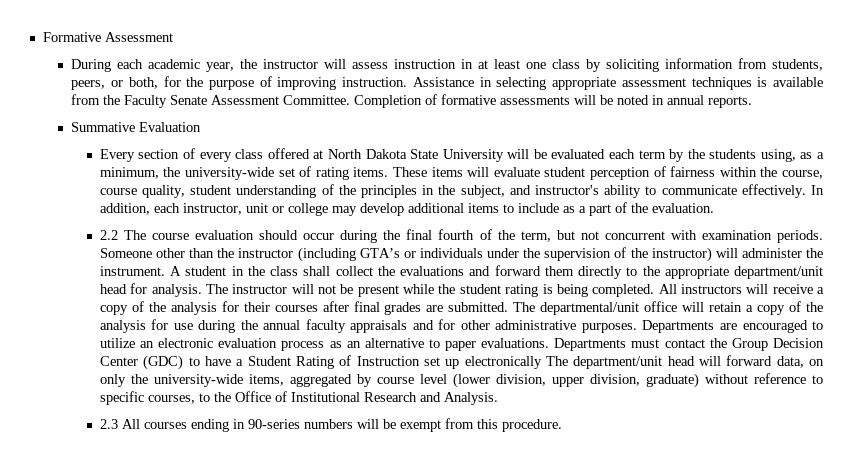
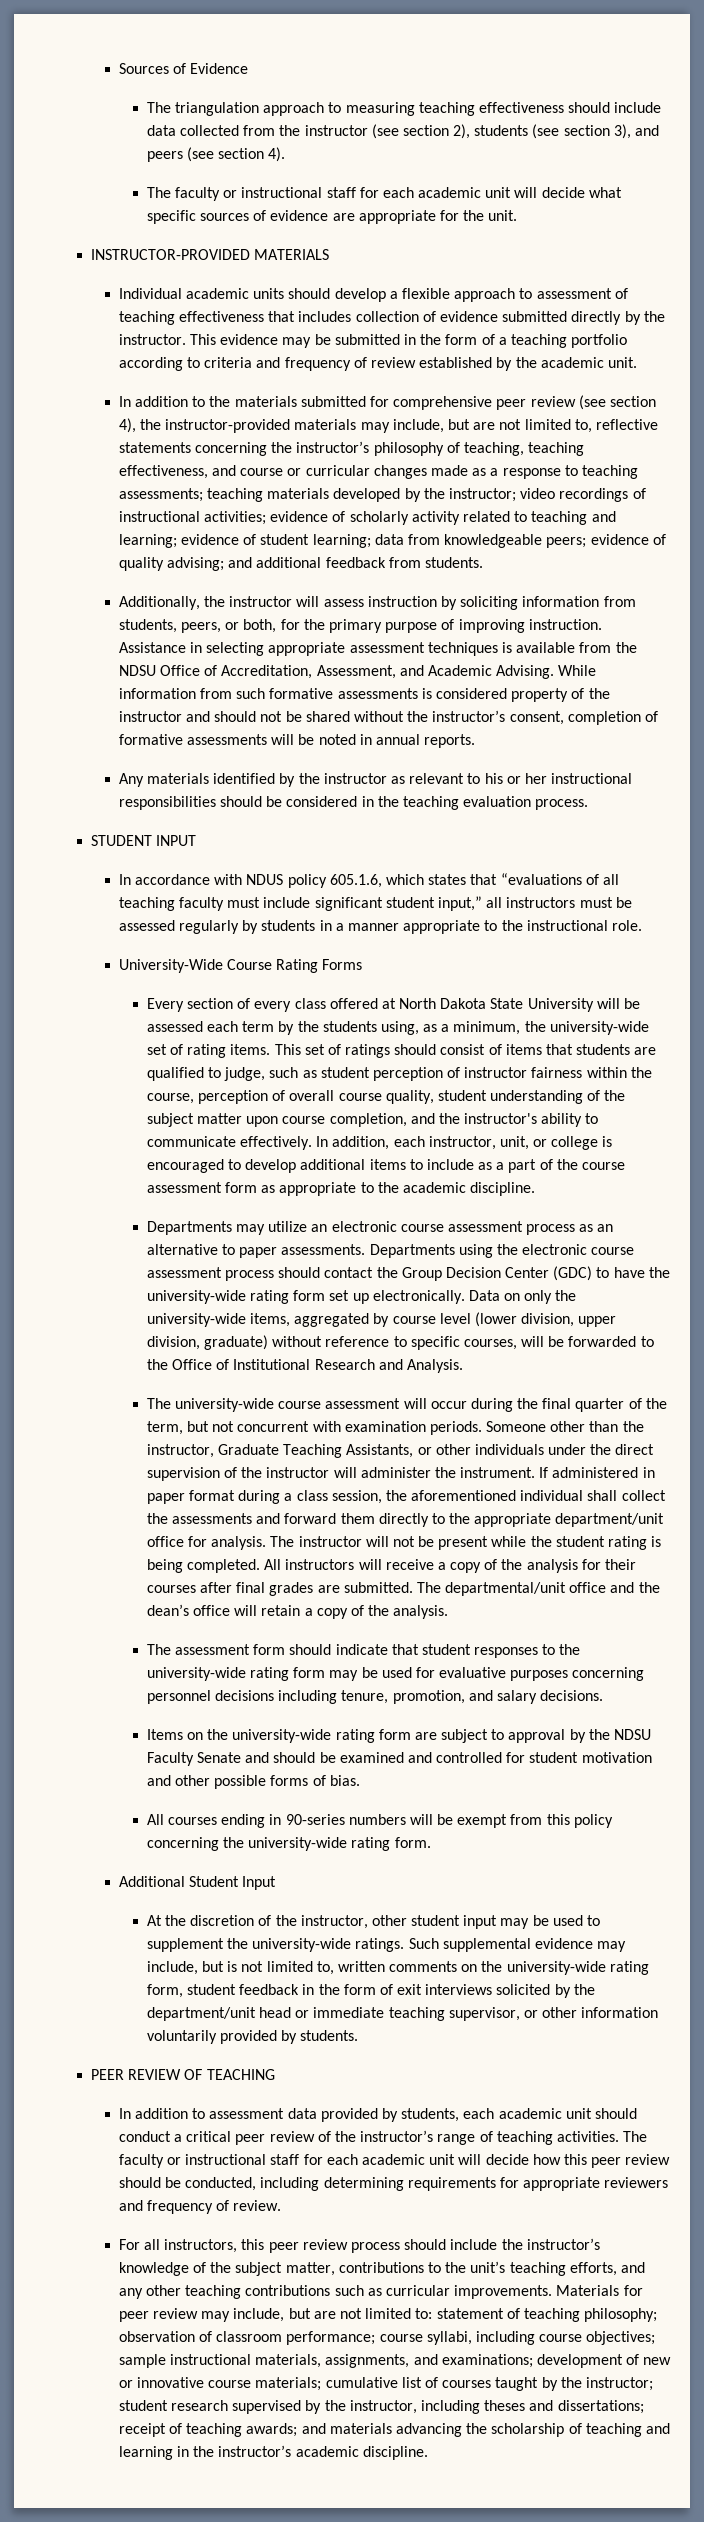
- Formative Assessment
- During each academic year, the instructor will assess instruction in at least one class by soliciting information from students, peers, or both, for the purpose of improving instruction.
+ Sources of Evidence
+ The triangulation approach to measuring teaching effectiveness should include data collected from the instructor (see section 2), students (see section 3), and peers (see section 4).
+ The faculty or instructional staff for each academic unit will decide what specific sources of evidence are appropriate for the unit.
+ INSTRUCTOR-PROVIDED MATERIALS
+ Individual academic units should develop a flexible approach to assessment of teaching effectiveness that includes collection of evidence submitted directly by the instructor. This evidence may be submitted in the form of a teaching portfolio according to criteria and frequency of review established by the academic unit.
+ In addition to the materials submitted for comprehensive peer review (see section 4), the instructor-provided materials may include, but are not limited to, reflective statements concerning the instructor’s philosophy of teaching, teaching effectiveness, and course or curricular changes made as a response to teaching assessments; teaching materials developed by the instructor; video recordings of instructional activities; evidence of scholarly activity related to teaching and learning; evidence of student learning; data from knowledgeable peers; evidence of quality advising; and additional feedback from students.
+ Additionally, the instructor will assess instruction by soliciting information from students, peers, or both, for the primary purpose of improving instruction.
- Assistance in selecting appropriate assessment techniques is available from the Faculty Senate Assessment Committee. Completion of formative assessments will be noted in annual reports.
+ Assistance in selecting appropriate assessment techniques is available from the NDSU Office of Accreditation, Assessment, and Academic Advising. While information from such formative assessments is considered property of the instructor and should not be shared without the instructor’s consent, completion of formative assessments will be noted in annual reports.
- Summative Evaluation
+ Any materials identified by the instructor as relevant to his or her instructional responsibilities should be considered in the teaching evaluation process.
+ STUDENT INPUT
+ In accordance with NDUS policy 605.1.6, which states that “evaluations of all teaching faculty must include significant student input,” all instructors must be assessed regularly by students in a manner appropriate to the instructional role.
+ University-Wide Course Rating Forms
- Every section of every class offered at North Dakota State University will be evaluated each term by the students using, as a minimum, the university-wide set of rating items.
+ Every section of every class offered at North Dakota State University will be assessed each term by the students using, as a minimum, the university-wide set of rating items.
- These items will evaluate student perception of fairness within the course, course quality, student understanding of the principles in the subject, and instructor's ability to communicate effectively.
+ This set of ratings should consist of items that students are qualified to judge, such as student perception of instructor fairness within the course, perception of overall course quality, student understanding of the subject matter upon course completion, and the instructor's ability to communicate effectively.
- In addition, each instructor, unit or college may develop additional items to include as a part of the evaluation.
- 2.2 The course evaluation should occur during the final fourth of the term, but not concurrent with examination periods.
+ In addition, each instructor, unit, or college is encouraged to develop additional items to include as a part of the course assessment form as appropriate to the academic discipline.
+ Departments may utilize an electronic course assessment process as an alternative to paper assessments. Departments using the electronic course assessment process should contact the Group Decision Center (GDC) to have the university-wide rating form set up electronically. Data on only the university-wide items, aggregated by course level (lower division, upper division, graduate) without reference to specific courses, will be forwarded to the Office of Institutional Research and Analysis.
+ The university-wide course assessment will occur during the final quarter of the term, but not concurrent with examination periods.
- Someone other than the instructor (including GTA’s or individuals under the supervision of the instructor) will administer the instrument.
+ Someone other than the instructor, Graduate Teaching Assistants, or other individuals under the direct supervision of the instructor will administer the instrument.
- A student in the class shall collect the evaluations and forward them directly to the appropriate department/unit head for analysis.
+ If administered in paper format during a class session, the aforementioned individual shall collect the assessments and forward them directly to the appropriate department/unit office for analysis.
- The departmental/unit office will retain a copy of the analysis for use during the annual faculty appraisals and for other administrative purposes. Departments are encouraged to utilize an electronic evaluation process as an alternative to paper evaluations. Departments must contact the Group Decision Center (GDC) to have a Student Rating of Instruction set up electronically The department/unit head will forward data, on only the university-wide items, aggregated by course level (lower division, upper division, graduate) without reference to specific courses, to the Office of Institutional Research and Analysis.
- 2.3 All courses ending in 90-series numbers will be exempt from this procedure.
+ The departmental/unit office and the dean’s office will retain a copy of the analysis.
+ The assessment form should indicate that student responses to the university-wide rating form may be used for evaluative purposes concerning personnel decisions including tenure, promotion, and salary decisions.
+ Items on the university-wide rating form are subject to approval by the NDSU Faculty Senate and should be examined and controlled for student motivation and other possible forms of bias.
+ All courses ending in 90-series numbers will be exempt from this policy concerning the university-wide rating form.
+ Additional Student Input
+ At the discretion of the instructor, other student input may be used to supplement the university-wide ratings. Such supplemental evidence may include, but is not limited to, written comments on the university-wide rating form, student feedback in the form of exit interviews solicited by the department/unit head or immediate teaching supervisor, or other information voluntarily provided by students.
+ PEER REVIEW OF TEACHING
+ In addition to assessment data provided by students, each academic unit should conduct a critical peer review of the instructor’s range of teaching activities. The faculty or instructional staff for each academic unit will decide how this peer review should be conducted, including determining requirements for appropriate reviewers and frequency of review.
+ For all instructors, this peer review process should include the instructor’s knowledge of the subject matter, contributions to the unit’s teaching efforts, and any other teaching contributions such as curricular improvements. Materials for peer review may include, but are not limited to: statement of teaching philosophy; observation of classroom performance; course syllabi, including course objectives; sample instructional materials, assignments, and examinations; development of new or innovative course materials; cumulative list of courses taught by the instructor; student research supervised by the instructor, including theses and dissertations; receipt of teaching awards; and materials advancing the scholarship of teaching and learning in the instructor’s academic discipline.

